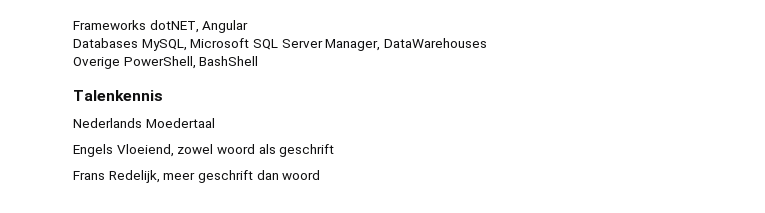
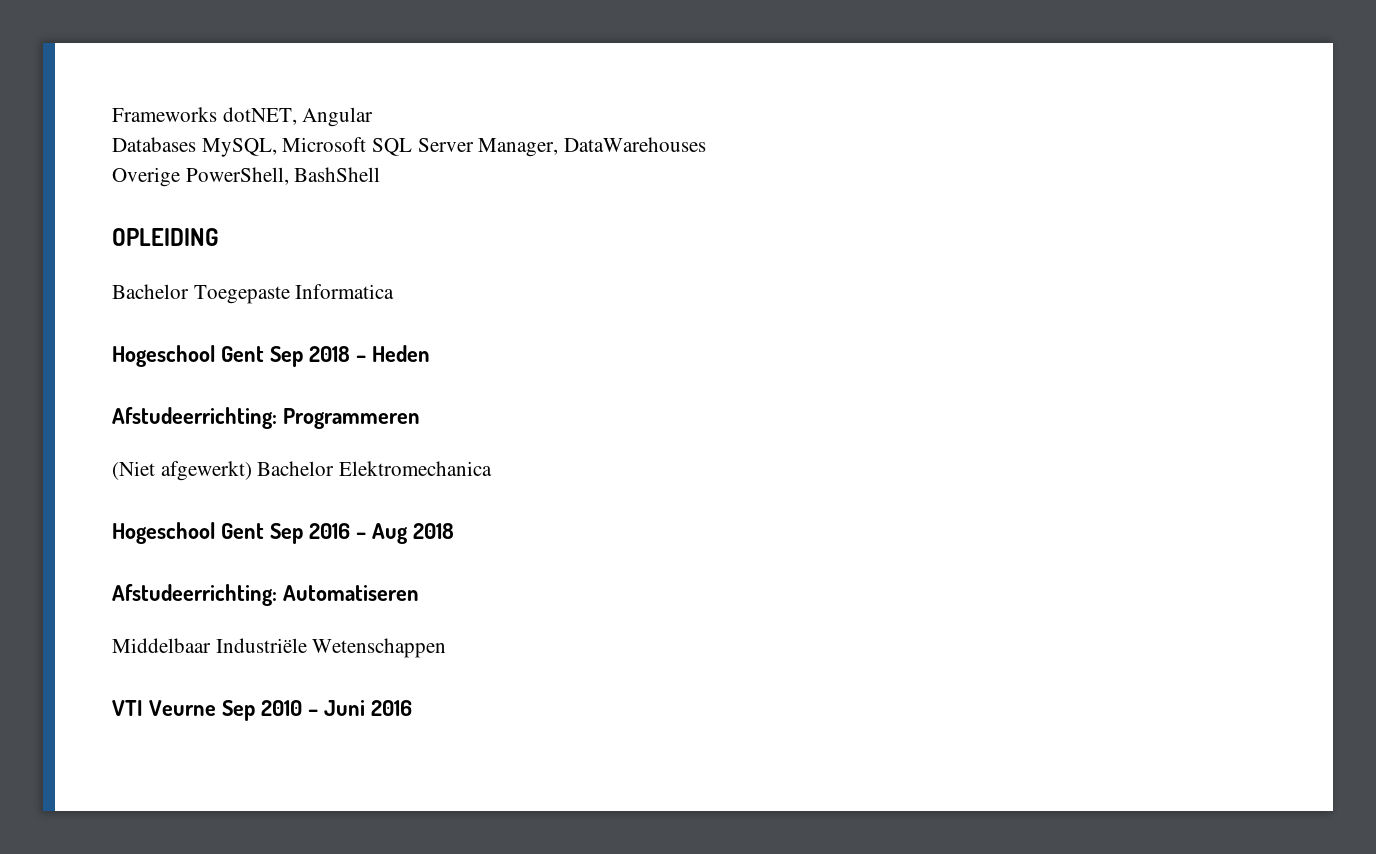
- Talenkennis
- Nederlands Moedertaal
- Engels Vloeiend, zowel woord als geschrift
- Frans Redelijk, meer geschrift dan woord
+ OPLEIDING
+ Bachelor Toegepaste Informatica
+ Hogeschool Gent Sep 2018 – Heden
+ Afstudeerrichting: Programmeren
+ (Niet afgewerkt) Bachelor Elektromechanica
+ Hogeschool Gent Sep 2016 – Aug 2018
+ Afstudeerrichting: Automatiseren
+ Middelbaar Industriële Wetenschappen
+ VTI Veurne Sep 2010 – Juni 2016

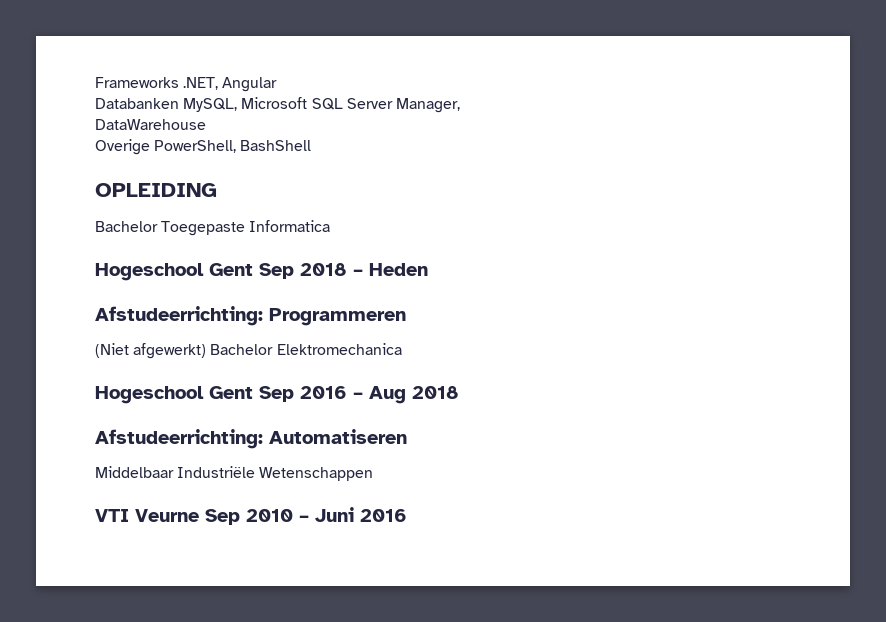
- Frameworks dotNET, Angular
+ Frameworks .NET, Angular
- Databases MySQL, Microsoft SQL Server Manager, DataWarehouses
+ Databanken MySQL, Microsoft SQL Server Manager,
+ DataWarehouse

